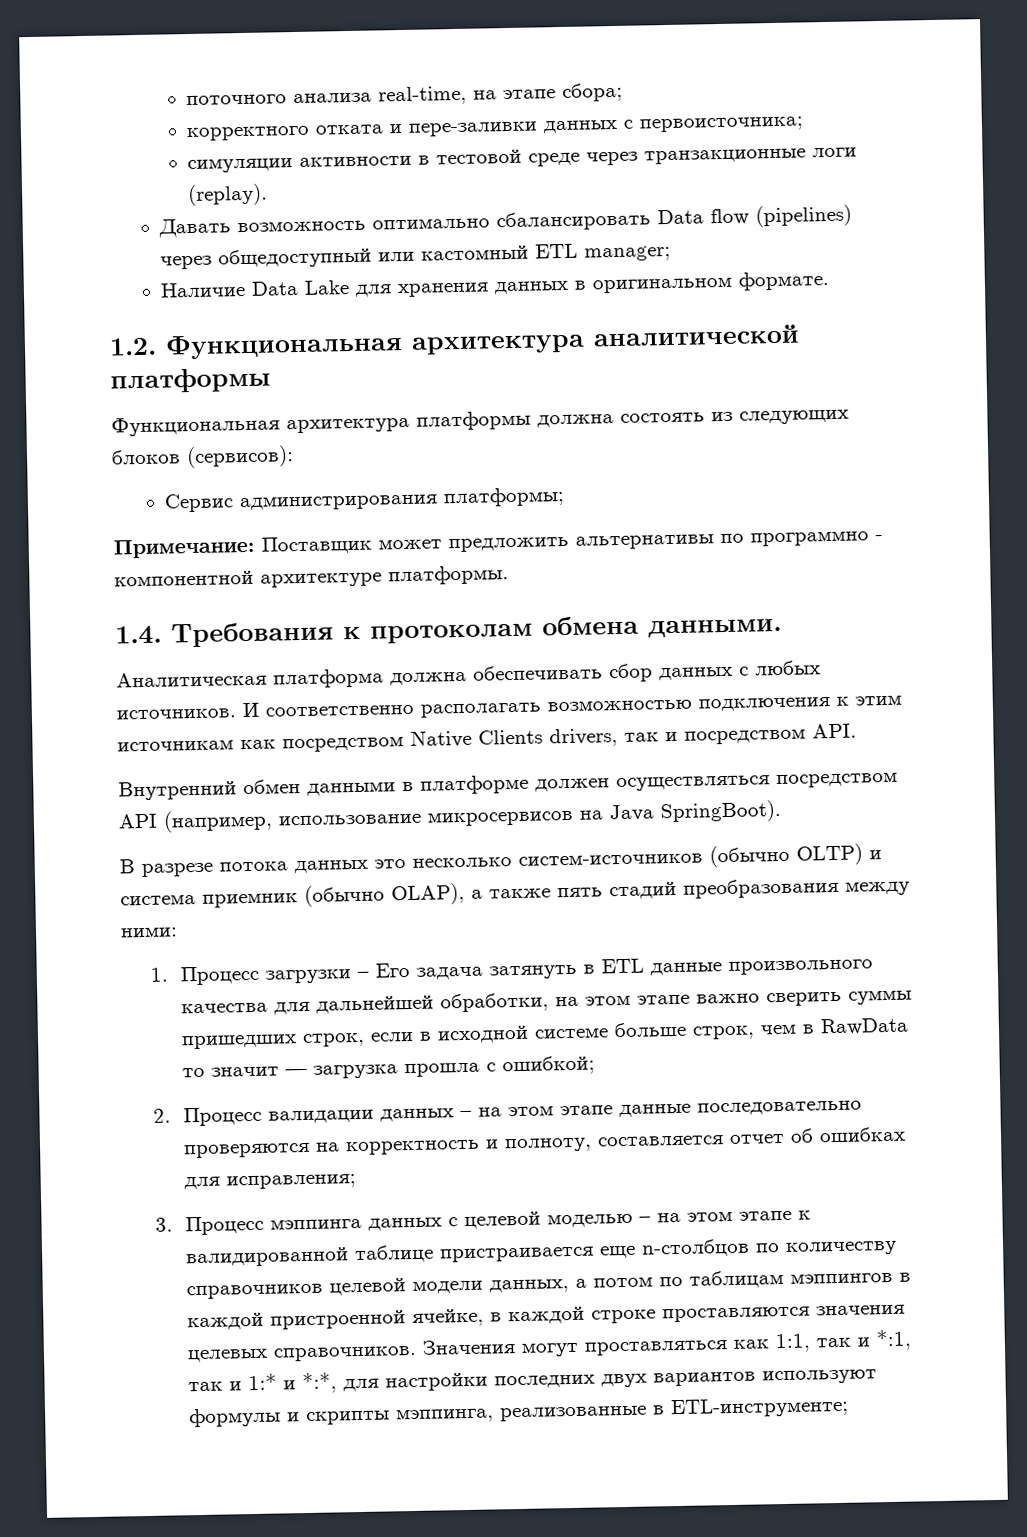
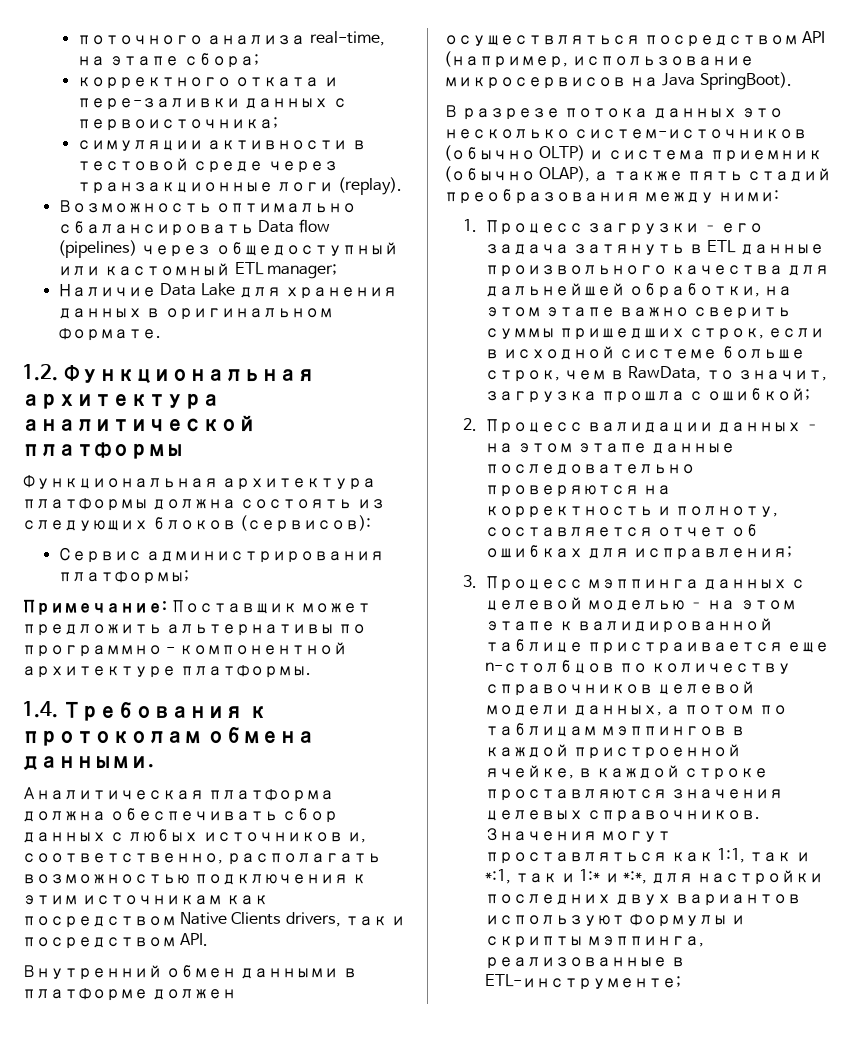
- Давать возможность оптимально сбалансировать Data flow (pipelines) через общедоступный или кастомный ETL manager;
+ Возможность оптимально сбалансировать Data flow (pipelines) через общедоступный или кастомный ETL manager;
- Аналитическая платформа должна обеспечивать сбор данных с любых источников. И соответственно располагать возможностью подключения к этим источникам как посредством Native Clients drivers, так и посредством API.
+ Аналитическая платформа должна обеспечивать сбор данных с любых источников и, соответственно, располагать возможностью подключения к этим источникам как посредством Native Clients drivers, так и посредством API.
- 1. Процесс загрузки – Его задача затянуть в ETL данные произвольного качества для дальнейшей обработки, на этом этапе важно сверить суммы пришедших строк, если в исходной системе больше строк, чем в RawData то значит — загрузка прошла с ошибкой;
+ 1. Процесс загрузки – его задача затянуть в ETL данные произвольного качества для дальнейшей обработки, на этом этапе важно сверить суммы пришедших строк, если в исходной системе больше строк, чем в RawData, то значит, загрузка прошла с ошибкой;

